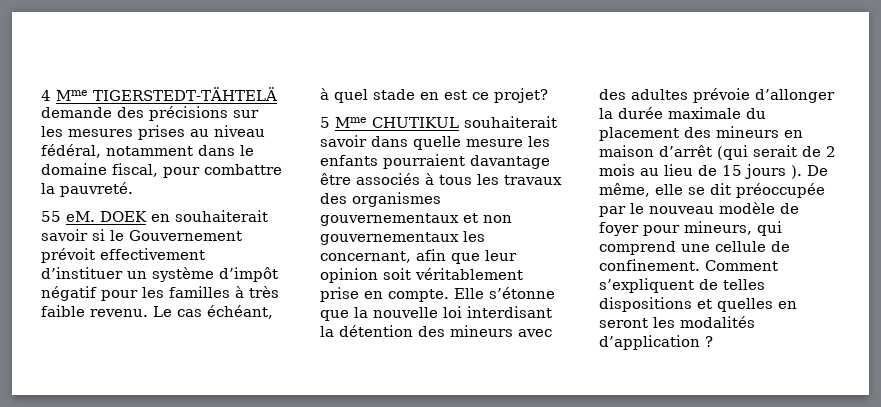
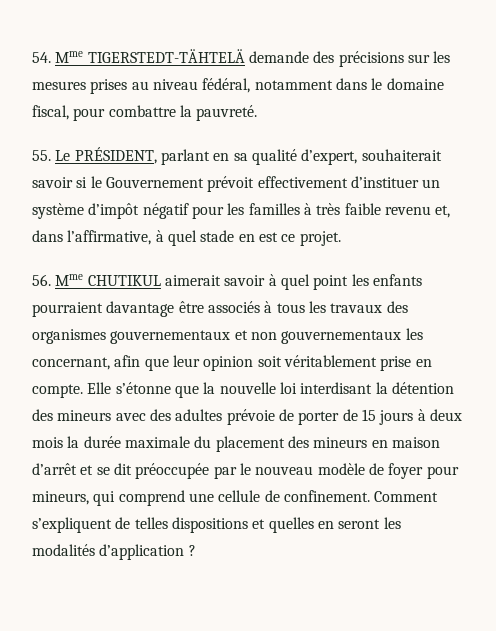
- 4 Mme TIGERSTEDT-TÄHTELÄ demande des précisions sur les mesures prises au niveau fédéral, notamment dans le domaine fiscal, pour combattre la pauvreté.
+ 54. Mme TIGERSTEDT-TÄHTELÄ demande des précisions sur les mesures prises au niveau fédéral, notamment dans le domaine fiscal, pour combattre la pauvreté.
- 55 eM. DOEK en souhaiterait savoir si le Gouvernement prévoit effectivement d’instituer un système d’impôt négatif pour les familles à très faible revenu. Le cas échéant, à quel stade en est ce projet?
- 5 Mme CHUTIKUL souhaiterait savoir dans quelle mesure les enfants pourraient davantage être associés à tous les travaux des organismes gouvernementaux et non gouvernementaux les concernant, afin que leur opinion soit véritablement prise en compte.
+ 55. Le PRÉSIDENT, parlant en sa qualité d’expert, souhaiterait savoir si le Gouvernement prévoit effectivement d’instituer un système d’impôt négatif pour les familles à très faible revenu et, dans l’affirmative, à quel stade en est ce projet.
+ 56. Mme CHUTIKUL aimerait savoir à quel point les enfants pourraient davantage être associés à tous les travaux des organismes gouvernementaux et non gouvernementaux les concernant, afin que leur opinion soit véritablement prise en compte.
- Elle s’étonne que la nouvelle loi interdisant la détention des mineurs avec des adultes prévoie d’allonger la durée maximale du placement des mineurs en maison d’arrêt (qui serait de 2 mois au lieu de 15 jours ). De même, elle se dit préoccupée par le nouveau modèle de foyer pour mineurs, qui comprend une cellule de confinement.
+ Elle s’étonne que la nouvelle loi interdisant la détention des mineurs avec des adultes prévoie de porter de 15 jours à deux mois la durée maximale du placement des mineurs en maison d’arrêt et se dit préoccupée par le nouveau modèle de foyer pour mineurs, qui comprend une cellule de confinement.

